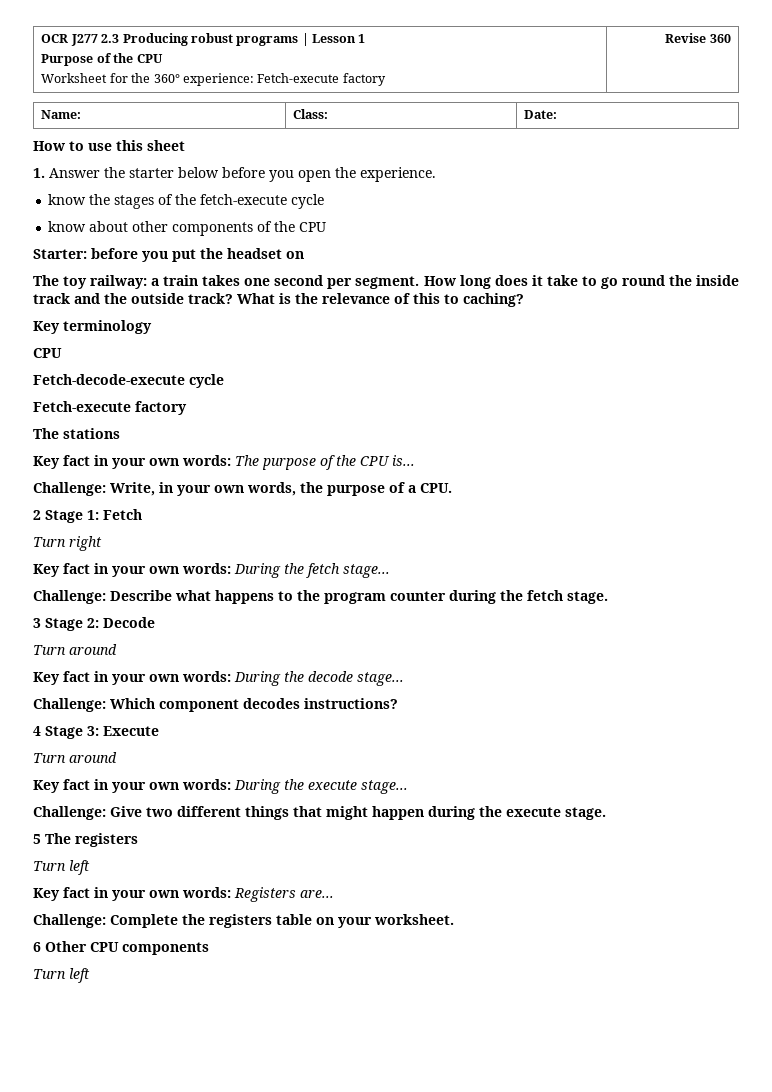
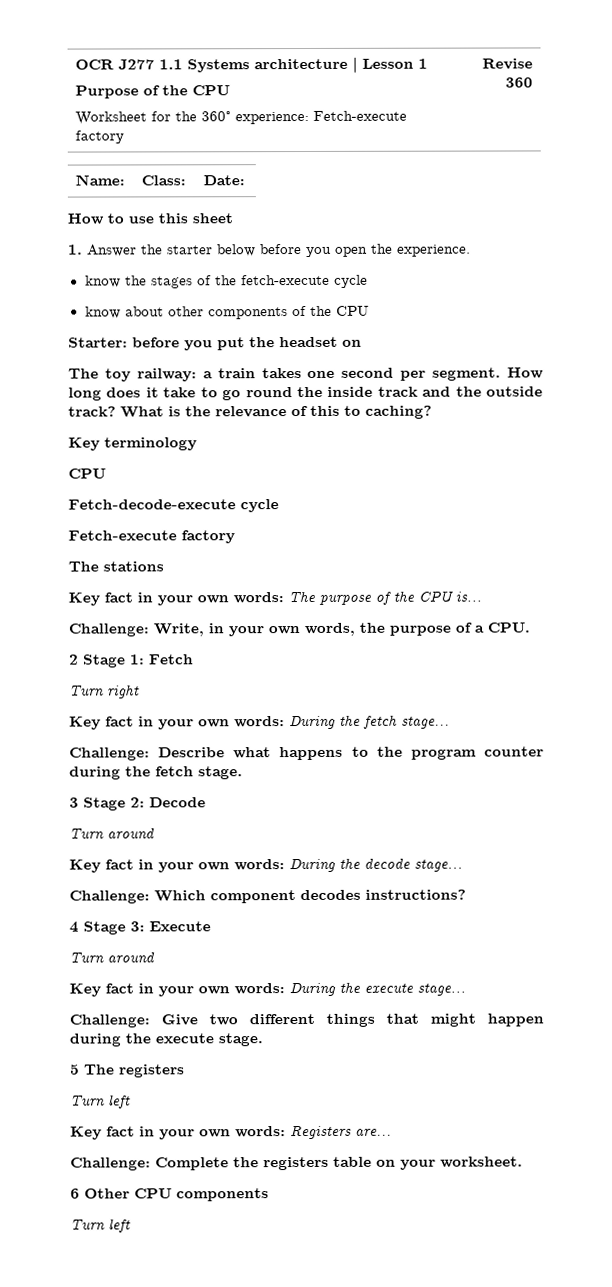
- OCR J277 2.3 Producing robust programs | Lesson 1
+ OCR J277 1.1 Systems architecture | Lesson 1

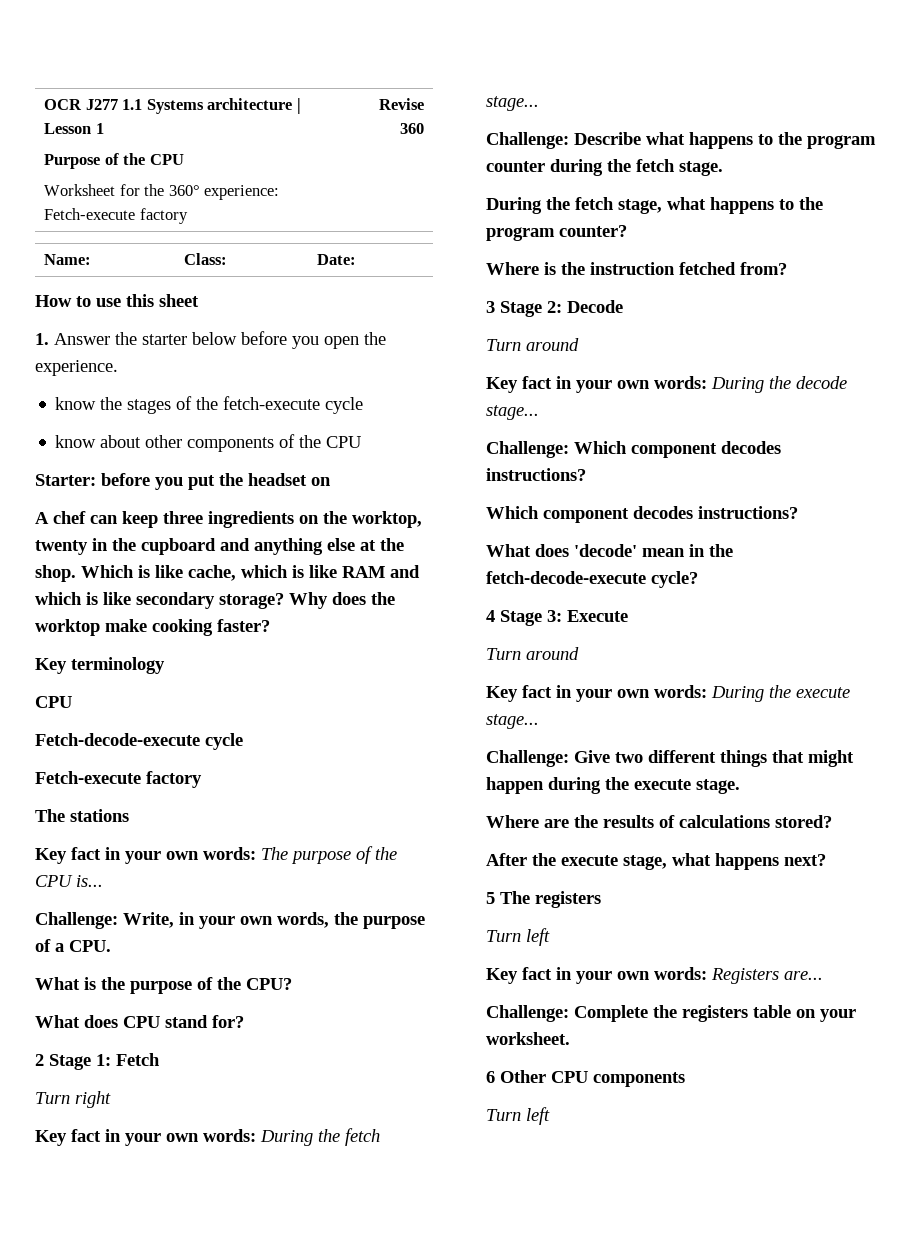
- The toy railway: a train takes one second per segment. How long does it take to go round the inside track and the outside track? What is the relevance of this to caching?
+ A chef can keep three ingredients on the worktop, twenty in the cupboard and anything else at the shop. Which is like cache, which is like RAM and which is like secondary storage? Why does the worktop make cooking faster?
+ What is the purpose of the CPU?
+ What does CPU stand for?
+ During the fetch stage, what happens to the program counter?
+ Where is the instruction fetched from?
  Challenge: Which component decodes instructions?
+ Which component decodes instructions?
+ What does 'decode' mean in the fetch-decode-execute cycle?
+ Where are the results of calculations stored?
+ After the execute stage, what happens next?

